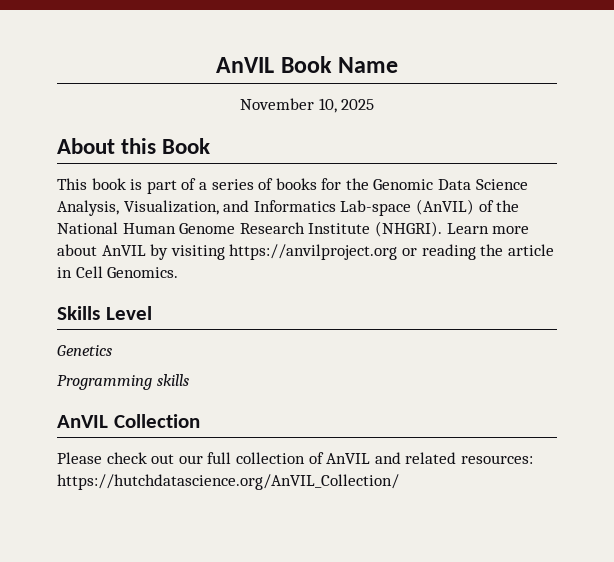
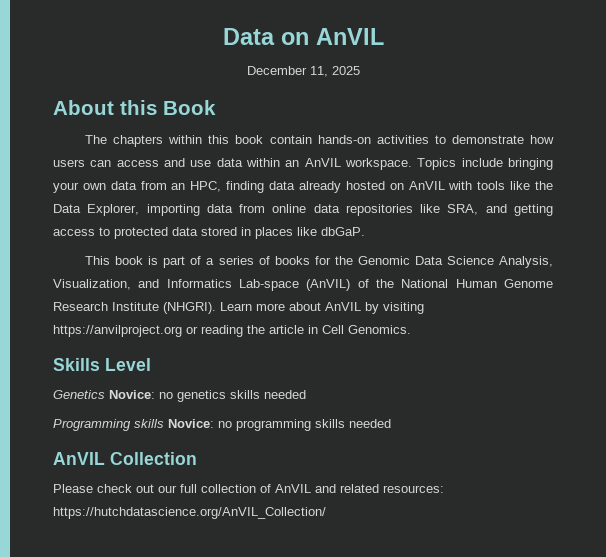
- AnVIL Book Name
- November 10, 2025
+ Data on AnVIL
+ December 11, 2025
+ The chapters within this book contain hands-on activities to demonstrate how users can access and use data within an AnVIL workspace. Topics include bringing your own data from an HPC, finding data already hosted on AnVIL with tools like the Data Explorer, importing data from online data repositories like SRA, and getting access to protected data stored in places like dbGaP.
- Genetics
- Programming skills
+ Genetics Novice: no genetics skills needed
+ Programming skills Novice: no programming skills needed

